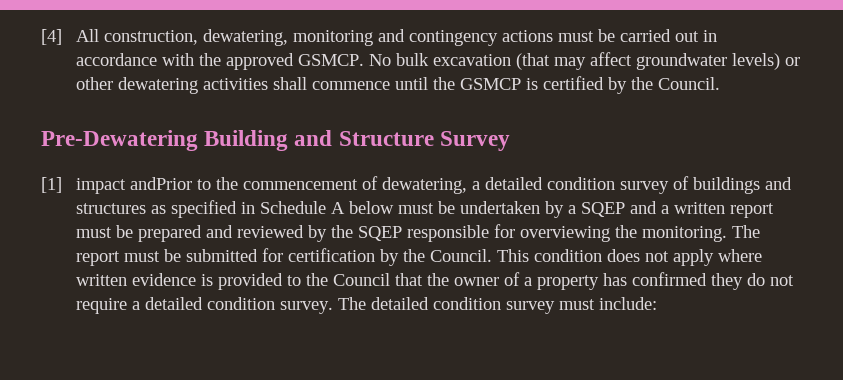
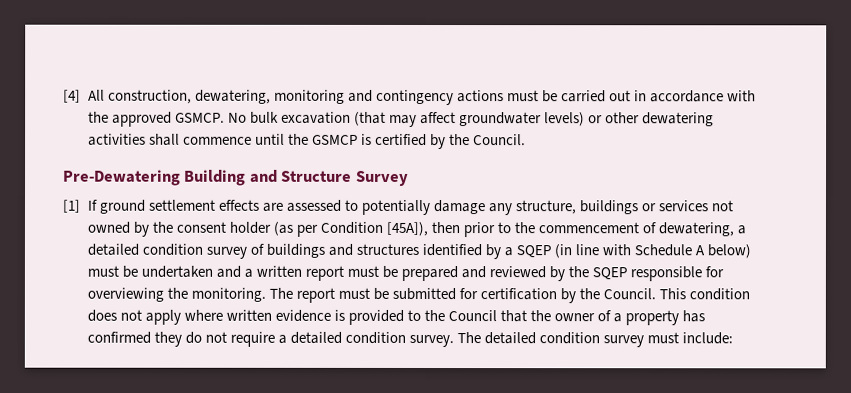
- [1] impact andPrior to the commencement of dewatering, a detailed condition survey of buildings and structures as specified in Schedule A below must be undertaken by a SQEP and a written report must be prepared and reviewed by the SQEP responsible for overviewing the monitoring.
+ [1] If ground settlement effects are assessed to potentially damage any structure, buildings or services not owned by the consent holder (as per Condition [45A]), then prior to the commencement of dewatering, a detailed condition survey of buildings and structures identified by a SQEP (in line with Schedule A below) must be undertaken and a written report must be prepared and reviewed by the SQEP responsible for overviewing the monitoring.

